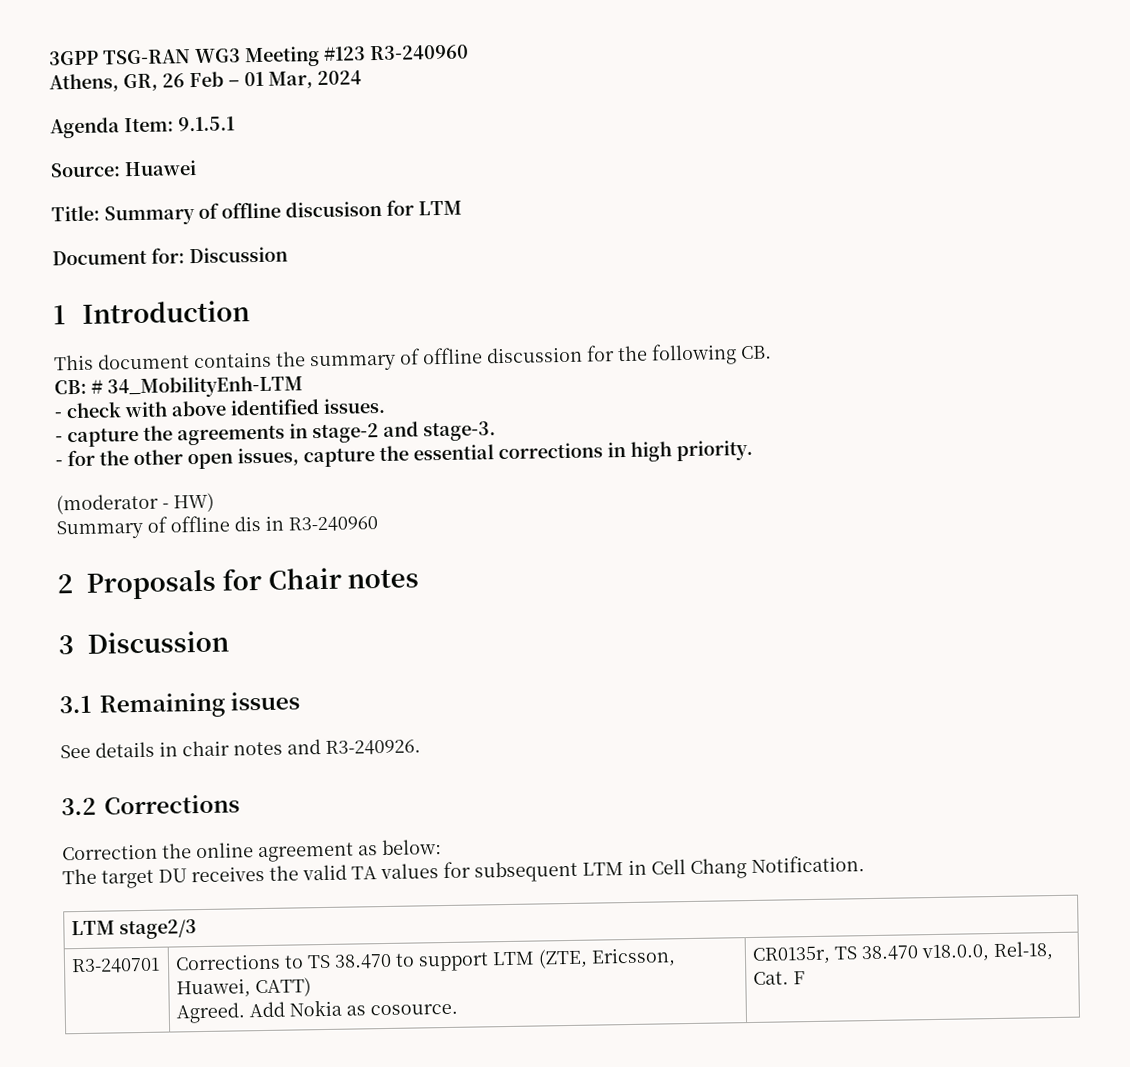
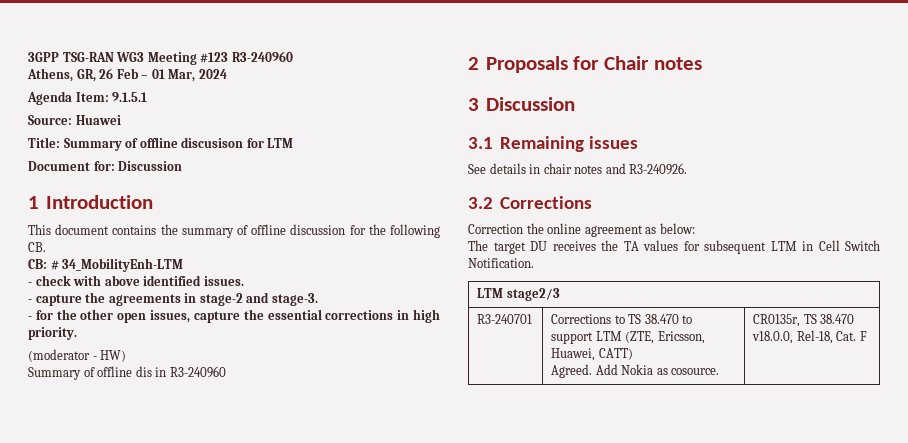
- The target DU receives the valid TA values for subsequent LTM in Cell Chang Notification.
+ The target DU receives the TA values for subsequent LTM in Cell Switch Notification.

